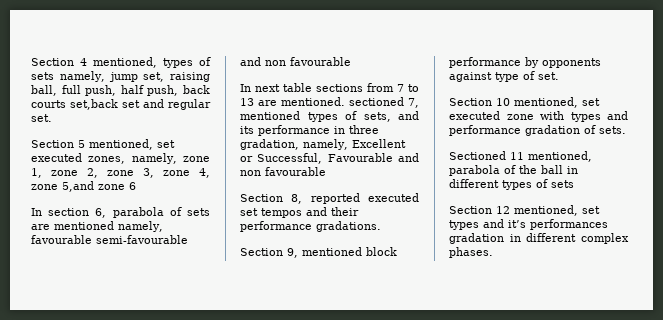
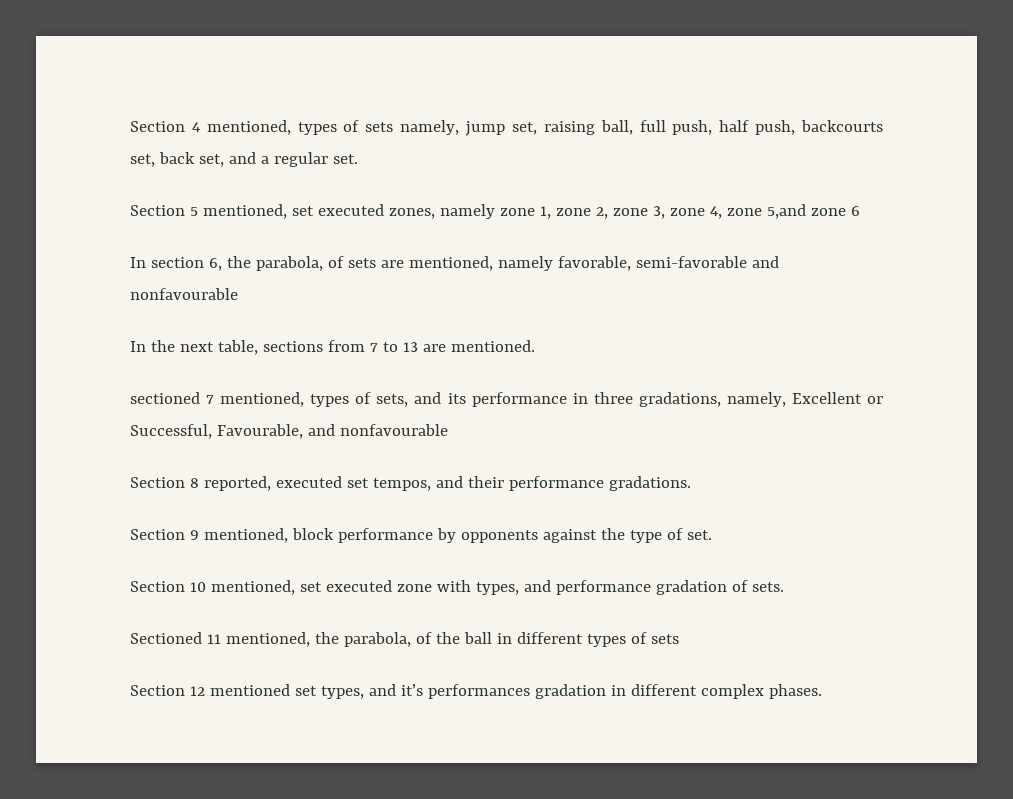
- Section 4 mentioned, types of sets namely, jump set, raising ball, full push, half push, back courts set,back set and regular set.
+ Section 4 mentioned, types of sets namely, jump set, raising ball, full push, half push, backcourts set, back set, and a regular set.
- Section 5 mentioned, set executed zones, namely, zone 1, zone 2, zone 3, zone 4, zone 5,and zone 6
+ Section 5 mentioned, set executed zones, namely zone 1, zone 2, zone 3, zone 4, zone 5,and zone 6
- In section 6, parabola of sets are mentioned namely, favourable semi-favourable and non favourable
- In next table sections from 7 to 13 are mentioned. sectioned 7, mentioned types of sets, and its performance in three gradation, namely, Excellent or Successful, Favourable and non favourable
- Section 8, reported executed set tempos and their performance gradations.
+ In section 6, the parabola, of sets are mentioned, namely favorable, semi-favorable and nonfavourable
+ In the next table, sections from 7 to 13 are mentioned.
+ sectioned 7 mentioned, types of sets, and its performance in three gradations, namely, Excellent or Successful, Favourable, and nonfavourable
+ Section 8 reported, executed set tempos, and their performance gradations.
- Section 9, mentioned block performance by opponents against type of set.
+ Section 9 mentioned, block performance by opponents against the type of set.
- Section 10 mentioned, set executed zone with types and performance gradation of sets.
+ Section 10 mentioned, set executed zone with types, and performance gradation of sets.
- Sectioned 11 mentioned, parabola of the ball in different types of sets
+ Sectioned 11 mentioned, the parabola, of the ball in different types of sets
- Section 12 mentioned, set types and it’s performances gradation in different complex phases.
+ Section 12 mentioned set types, and it’s performances gradation in different complex phases.

